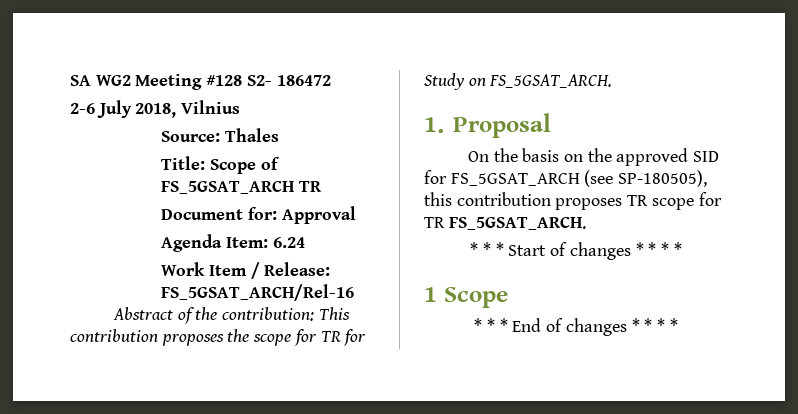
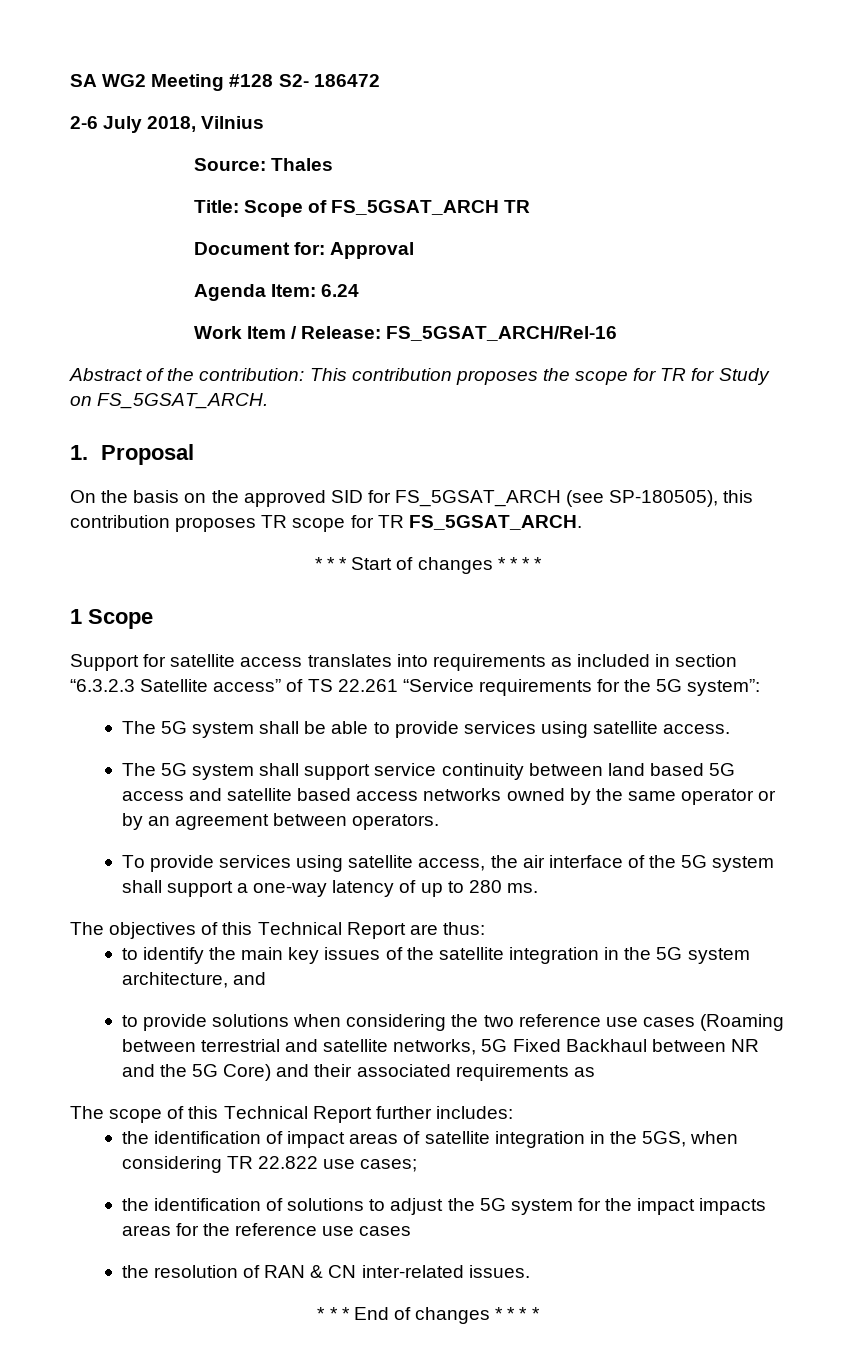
+ Support for satellite access translates into requirements as included in section “6.3.2.3 Satellite access” of TS 22.261 “Service requirements for the 5G system”:
+ The 5G system shall be able to provide services using satellite access.
+ The 5G system shall support service continuity between land based 5G access and satellite based access networks owned by the same operator or by an agreement between operators.
+ To provide services using satellite access, the air interface of the 5G system shall support a one-way latency of up to 280 ms.
+ The objectives of this Technical Report are thus:
+ to identify the main key issues of the satellite integration in the 5G system architecture, and
+ to provide solutions when considering the two reference use cases (Roaming between terrestrial and satellite networks, 5G Fixed Backhaul between NR and the 5G Core) and their associated requirements as
+ The scope of this Technical Report further includes:
+ the identification of impact areas of satellite integration in the 5GS, when considering TR 22.822 use cases;
+ the identification of solutions to adjust the 5G system for the impact impacts areas for the reference use cases
+ the resolution of RAN & CN inter-related issues.

